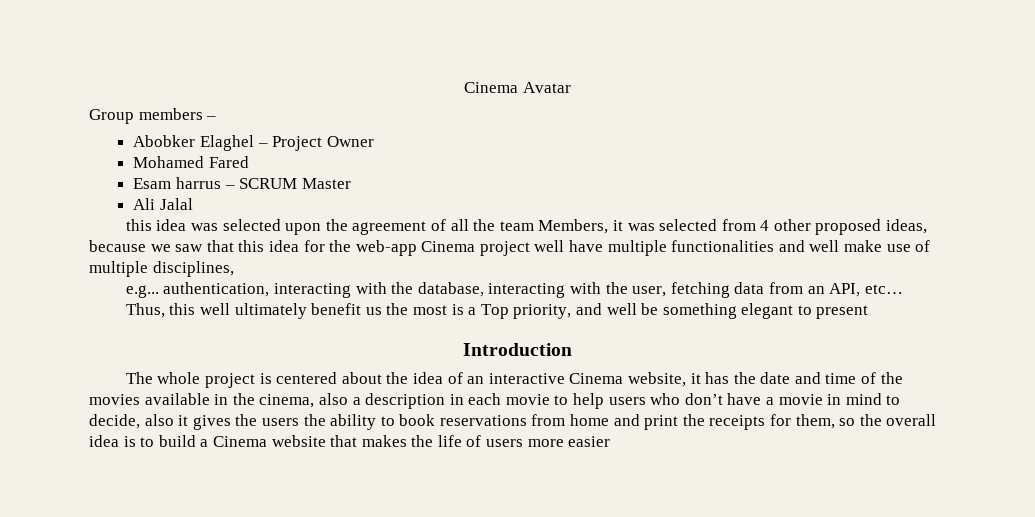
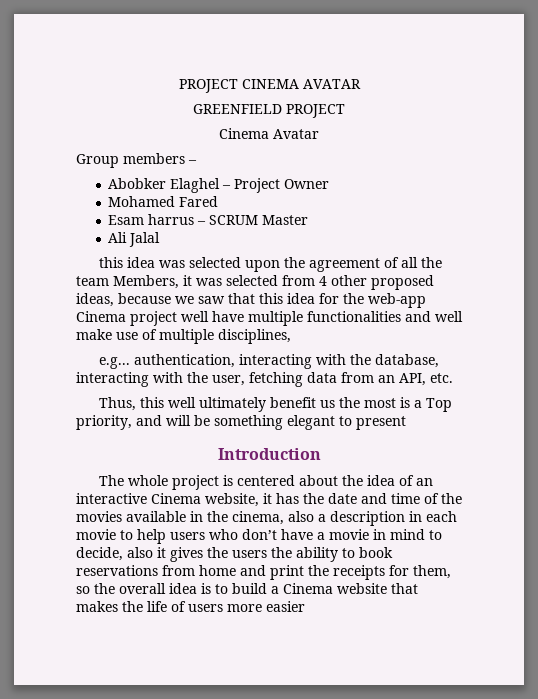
+ PROJECT CINEMA AVATAR
+ GREENFIELD PROJECT
- e.g... authentication, interacting with the database, interacting with the user, fetching data from an API, etc…
+ e.g... authentication, interacting with the database, interacting with the user, fetching data from an API, etc.
- Thus, this well ultimately benefit us the most is a Top priority, and well be something elegant to present
+ Thus, this well ultimately benefit us the most is a Top priority, and will be something elegant to present

